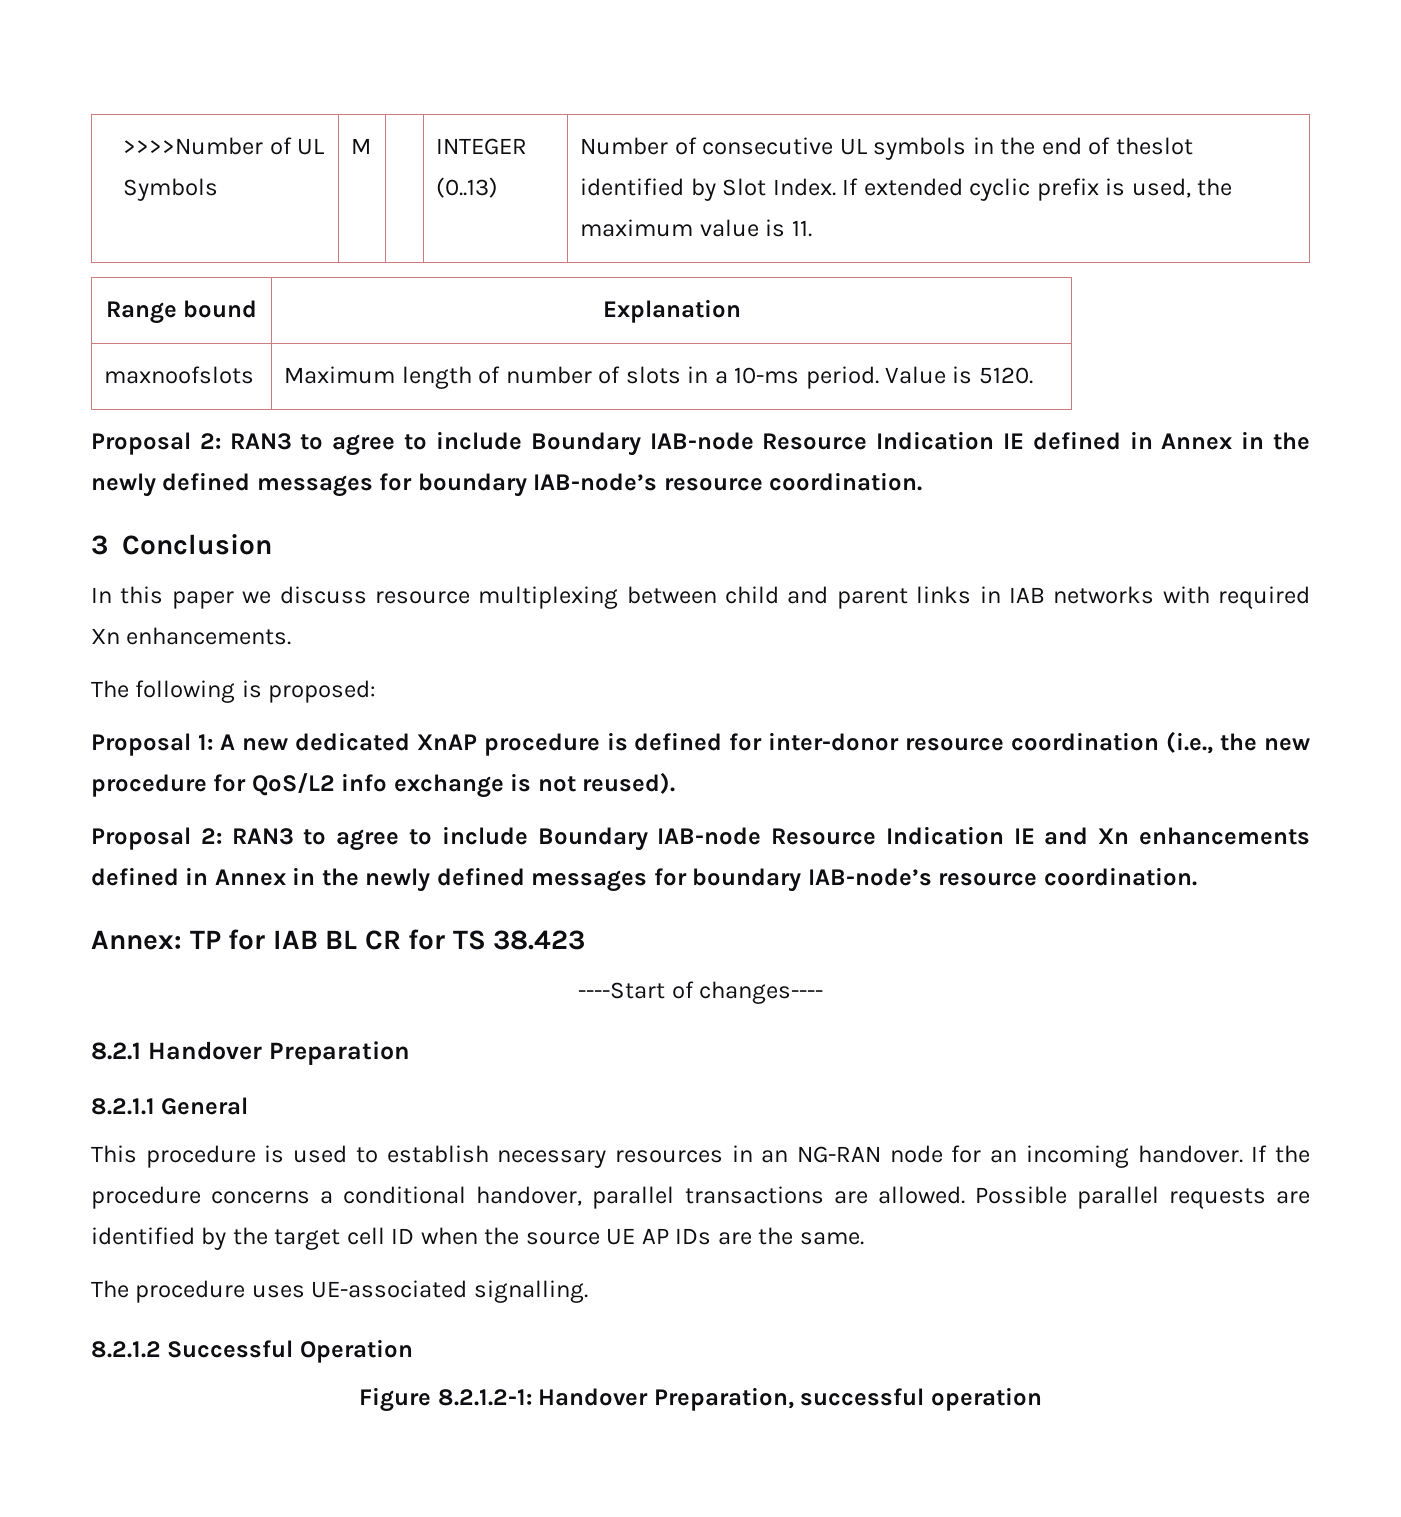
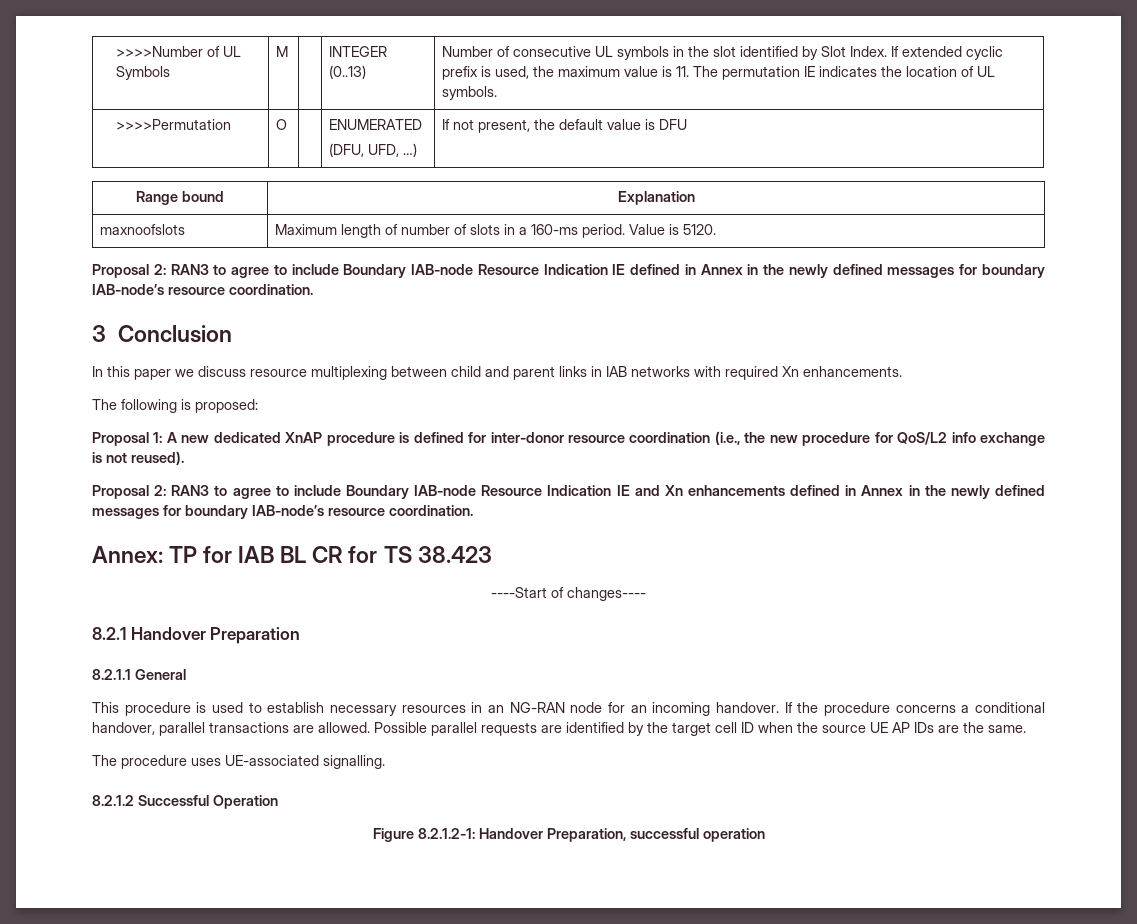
- >>>>Number of UL Symbols | M | | INTEGER (0..13) | Number of consecutive UL symbols in the end of theslot identified by Slot Index. If extended cyclic prefix is used, the maximum value is 11.
+ >>>>Number of UL Symbols | M | | INTEGER (0..13) | Number of consecutive UL symbols in the slot identified by Slot Index. If extended cyclic prefix is used, the maximum value is 11. The permutation IE indicates the location of UL symbols.
+ >>>>Permutation | O | | ENUMERATED
+ (DFU, UFD, …) | If not present, the default value is DFU
- maxnoofslots | Maximum length of number of slots in a 10-ms period. Value is 5120.
+ maxnoofslots | Maximum length of number of slots in a 160-ms period. Value is 5120.

